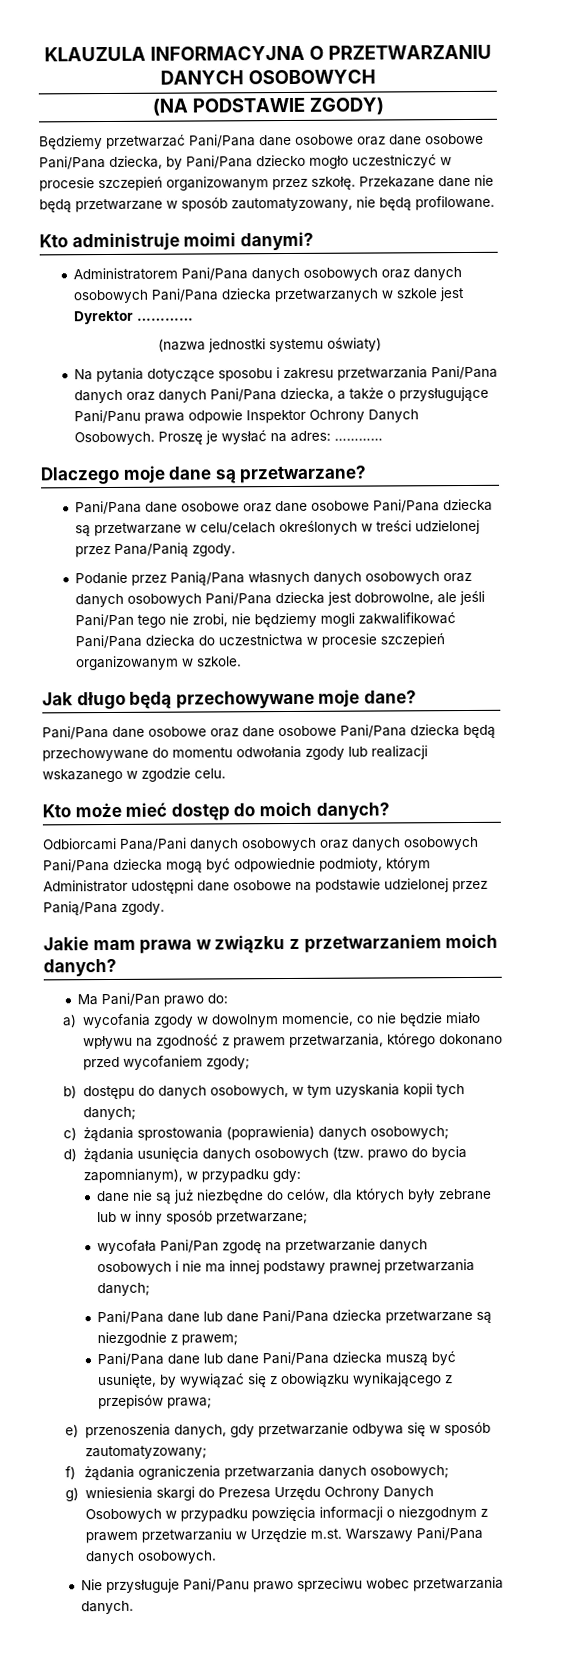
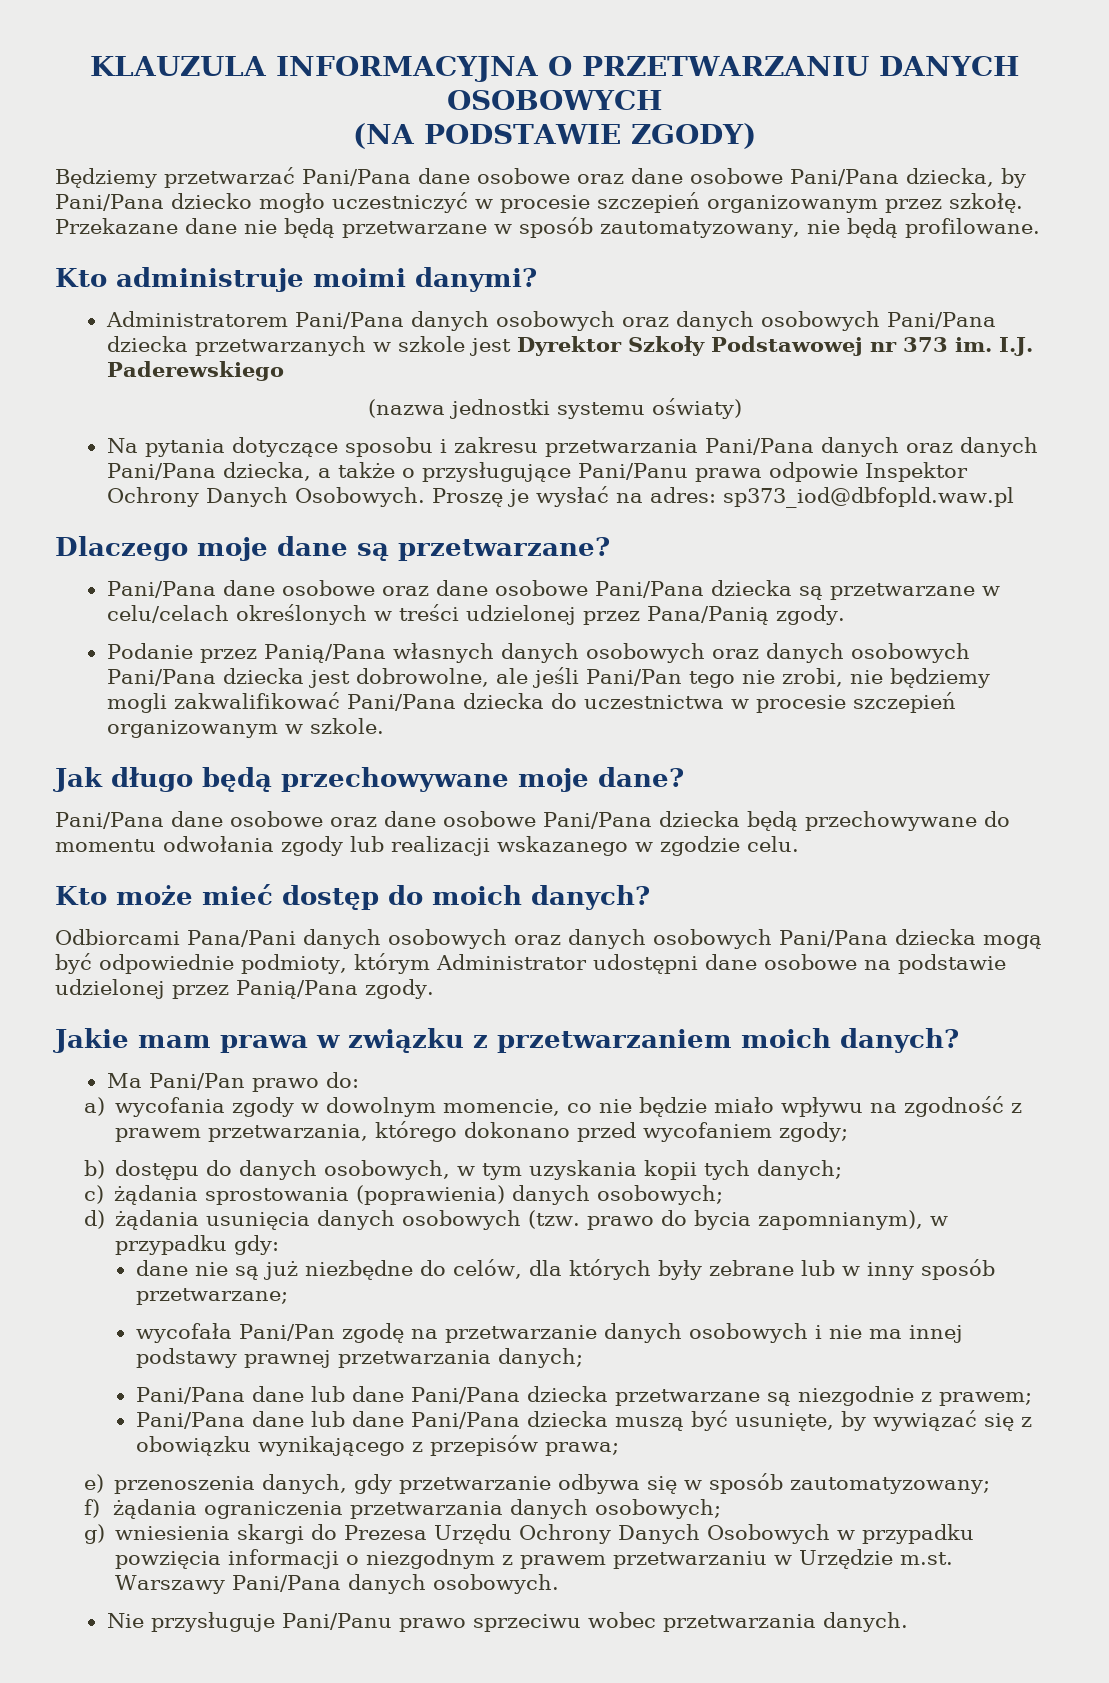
- Administratorem Pani/Pana danych osobowych oraz danych osobowych Pani/Pana dziecka przetwarzanych w szkole jest Dyrektor …………
+ Administratorem Pani/Pana danych osobowych oraz danych osobowych Pani/Pana dziecka przetwarzanych w szkole jest Dyrektor Szkoły Podstawowej nr 373 im. I.J. Paderewskiego
- Proszę je wysłać na adres: …………
+ Proszę je wysłać na adres: sp373_iod@dbfopld.waw.pl

